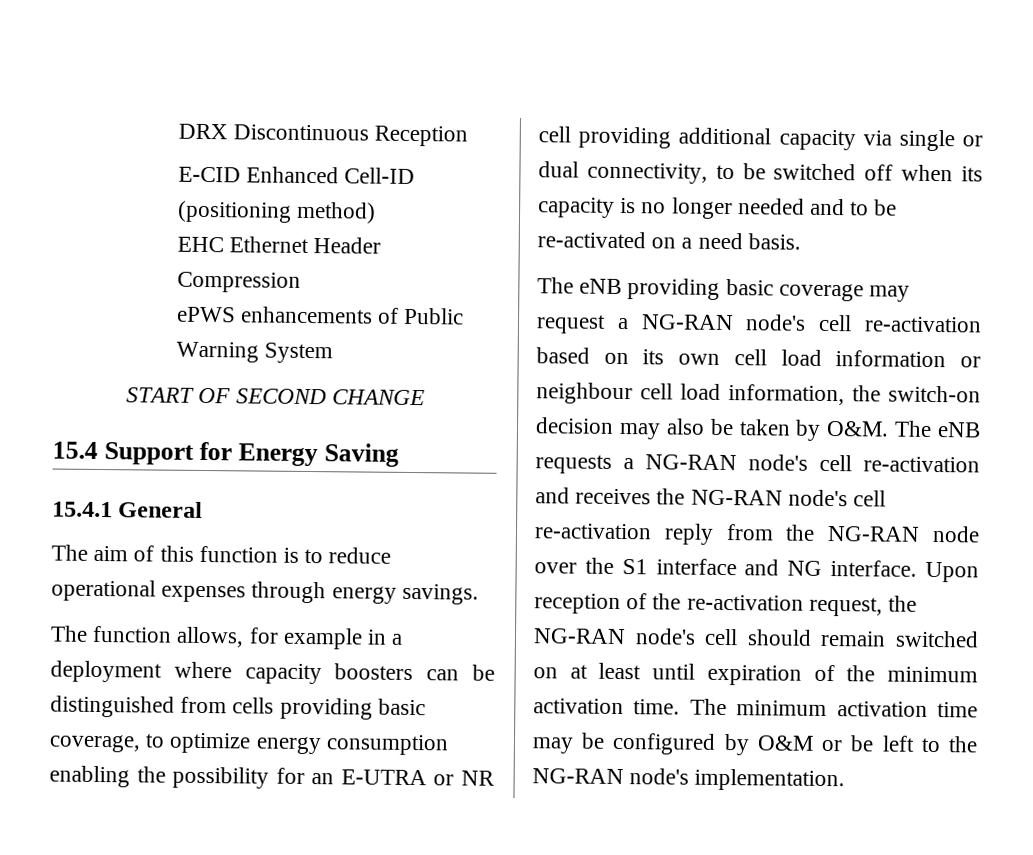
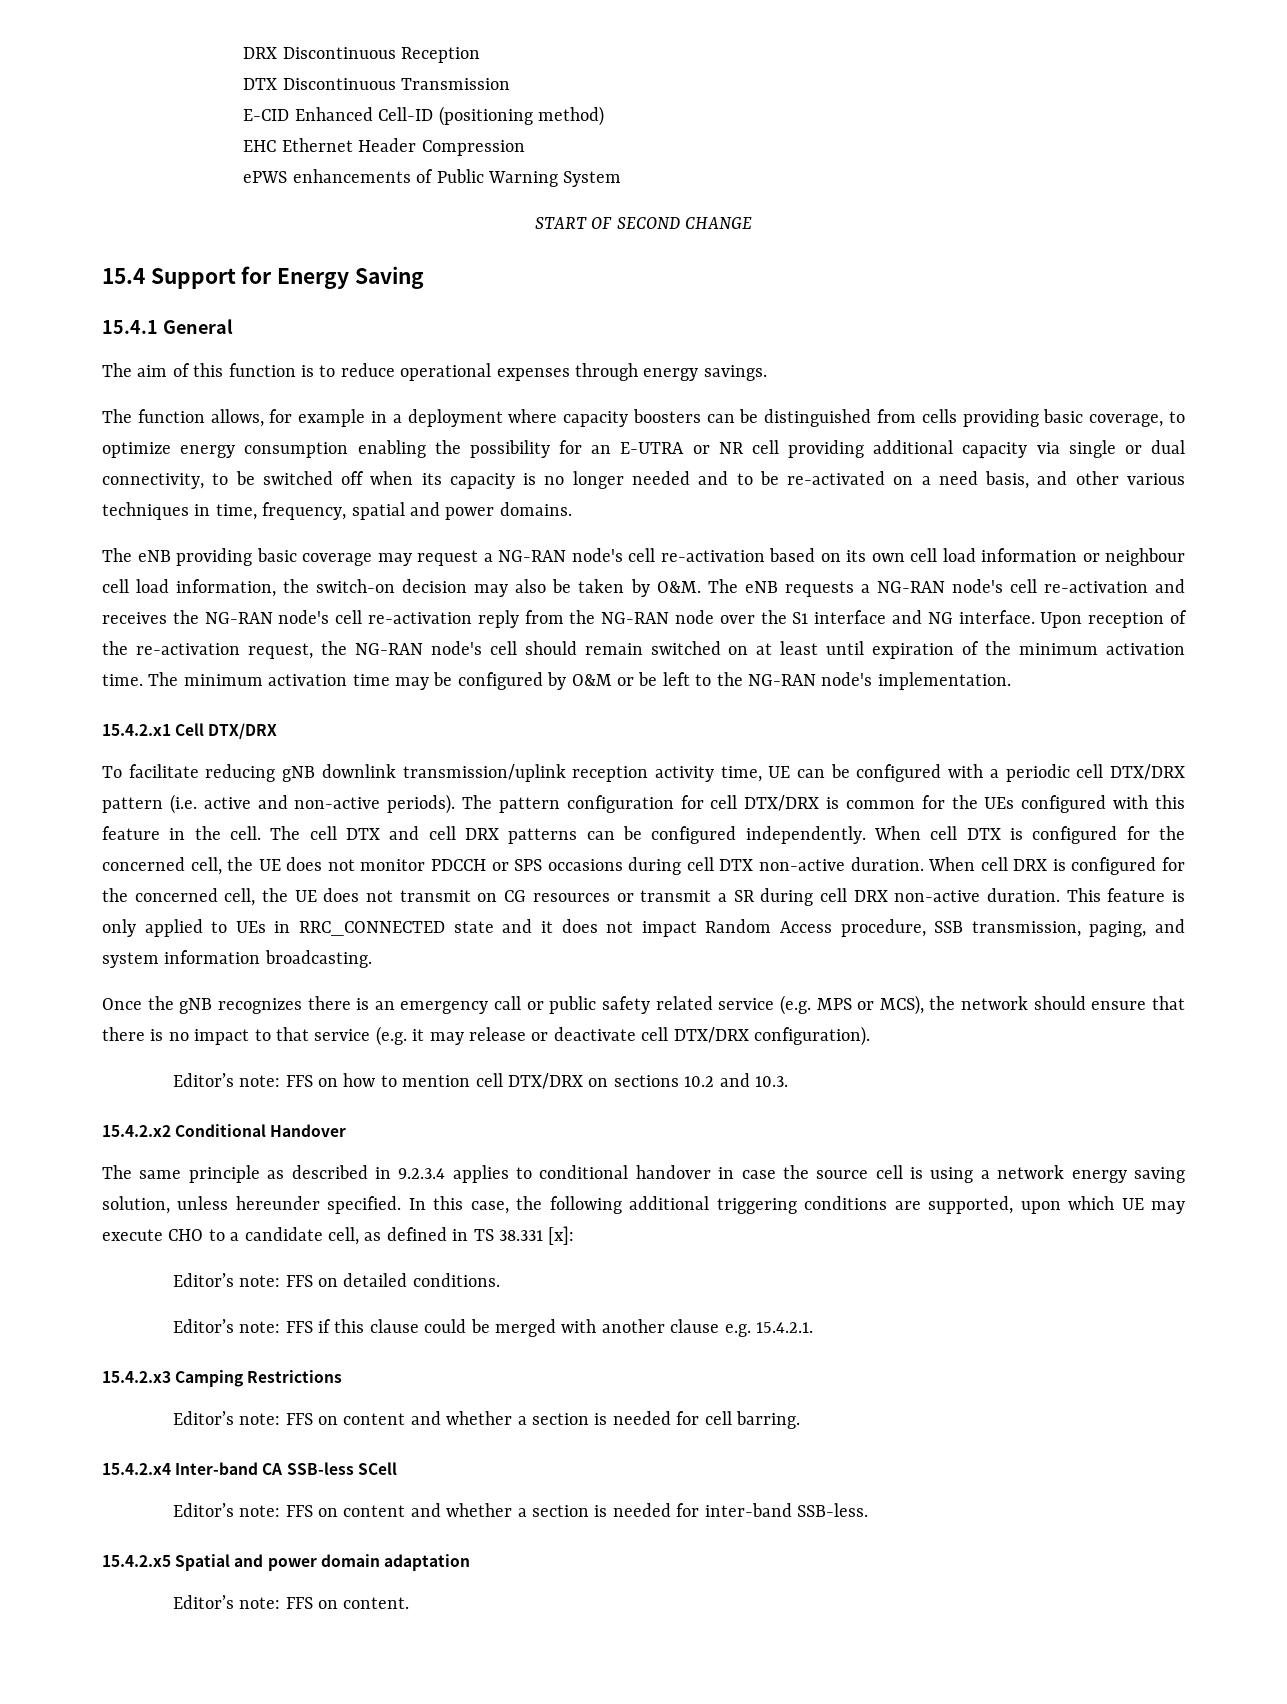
+ DTX Discontinuous Transmission
- The function allows, for example in a deployment where capacity boosters can be distinguished from cells providing basic coverage, to optimize energy consumption enabling the possibility for an E-UTRA or NR cell providing additional capacity via single or dual connectivity, to be switched off when its capacity is no longer needed and to be re-activated on a need basis.
+ The function allows, for example in a deployment where capacity boosters can be distinguished from cells providing basic coverage, to optimize energy consumption enabling the possibility for an E-UTRA or NR cell providing additional capacity via single or dual connectivity, to be switched off when its capacity is no longer needed and to be re-activated on a need basis, and other various techniques in time, frequency, spatial and power domains.
+ 15.4.2.x1 Cell DTX/DRX
+ To facilitate reducing gNB downlink transmission/uplink reception activity time, UE can be configured with a periodic cell DTX/DRX pattern (i.e. active and non-active periods). The pattern configuration for cell DTX/DRX is common for the UEs configured with this feature in the cell. The cell DTX and cell DRX patterns can be configured independently. When cell DTX is configured for the concerned cell, the UE does not monitor PDCCH or SPS occasions during cell DTX non-active duration. When cell DRX is configured for the concerned cell, the UE does not transmit on CG resources or transmit a SR during cell DRX non-active duration. This feature is only applied to UEs in RRC_CONNECTED state and it does not impact Random Access procedure, SSB transmission, paging, and system information broadcasting.
+ Once the gNB recognizes there is an emergency call or public safety related service (e.g. MPS or MCS), the network should ensure that there is no impact to that service (e.g. it may release or deactivate cell DTX/DRX configuration).
+ Editor’s note: FFS on how to mention cell DTX/DRX on sections 10.2 and 10.3.
+ 15.4.2.x2 Conditional Handover
+ The same principle as described in 9.2.3.4 applies to conditional handover in case the source cell is using a network energy saving solution, unless hereunder specified. In this case, the following additional triggering conditions are supported, upon which UE may execute CHO to a candidate cell, as defined in TS 38.331 [x]:
+ Editor’s note: FFS on detailed conditions.
+ Editor’s note: FFS if this clause could be merged with another clause e.g. 15.4.2.1.
+ 15.4.2.x3 Camping Restrictions
+ Editor’s note: FFS on content and whether a section is needed for cell barring.
+ 15.4.2.x4 Inter-band CA SSB-less SCell
+ Editor’s note: FFS on content and whether a section is needed for inter-band SSB-less.
+ 15.4.2.x5 Spatial and power domain adaptation
+ Editor’s note: FFS on content.

